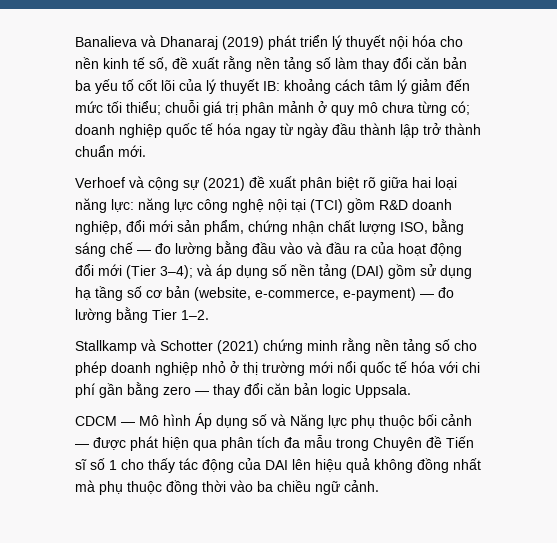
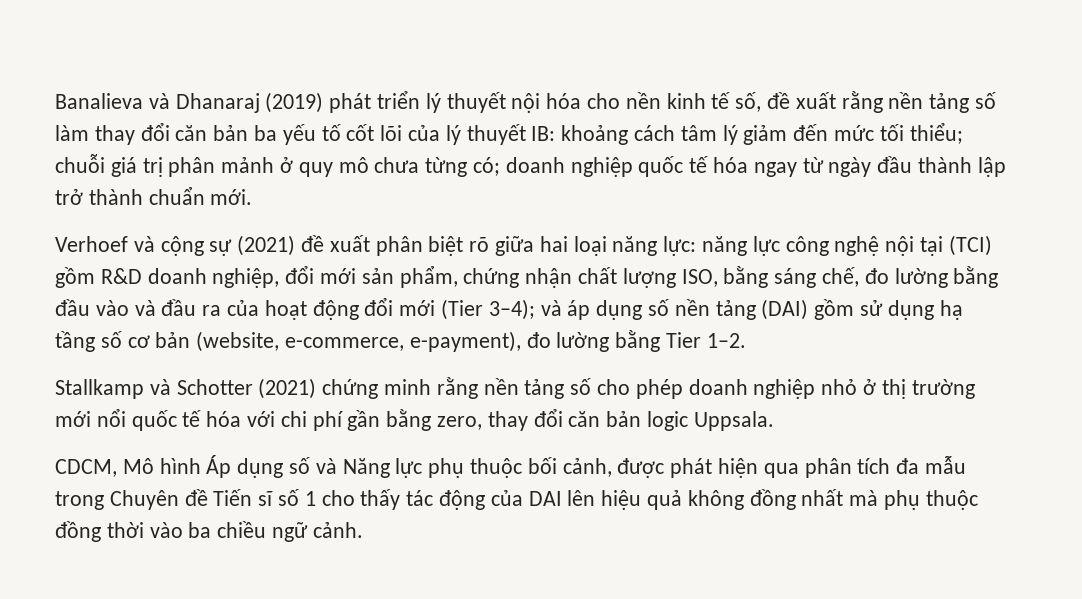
- năng lực công nghệ nội tại (TCI) gồm R&D doanh nghiệp, đổi mới sản phẩm, chứng nhận chất lượng ISO, bằng sáng chế — đo lường bằng đầu vào và đầu ra của hoạt động đổi mới (Tier 3–4);
+ năng lực công nghệ nội tại (TCI) gồm R&D doanh nghiệp, đổi mới sản phẩm, chứng nhận chất lượng ISO, bằng sáng chế, đo lường bằng đầu vào và đầu ra của hoạt động đổi mới (Tier 3–4);
- và áp dụng số nền tảng (DAI) gồm sử dụng hạ tầng số cơ bản (website, e-commerce, e-payment) — đo lường bằng Tier 1–2.
+ và áp dụng số nền tảng (DAI) gồm sử dụng hạ tầng số cơ bản (website, e-commerce, e-payment), đo lường bằng Tier 1–2.
- Stallkamp và Schotter (2021) chứng minh rằng nền tảng số cho phép doanh nghiệp nhỏ ở thị trường mới nổi quốc tế hóa với chi phí gần bằng zero — thay đổi căn bản logic Uppsala.
+ Stallkamp và Schotter (2021) chứng minh rằng nền tảng số cho phép doanh nghiệp nhỏ ở thị trường mới nổi quốc tế hóa với chi phí gần bằng zero, thay đổi căn bản logic Uppsala.
- CDCM — Mô hình Áp dụng số và Năng lực phụ thuộc bối cảnh — được phát hiện qua phân tích đa mẫu trong Chuyên đề Tiến sĩ số 1 cho thấy tác động của DAI lên hiệu quả không đồng nhất mà phụ thuộc đồng thời vào ba chiều ngữ cảnh.
+ CDCM, Mô hình Áp dụng số và Năng lực phụ thuộc bối cảnh, được phát hiện qua phân tích đa mẫu trong Chuyên đề Tiến sĩ số 1 cho thấy tác động của DAI lên hiệu quả không đồng nhất mà phụ thuộc đồng thời vào ba chiều ngữ cảnh.

